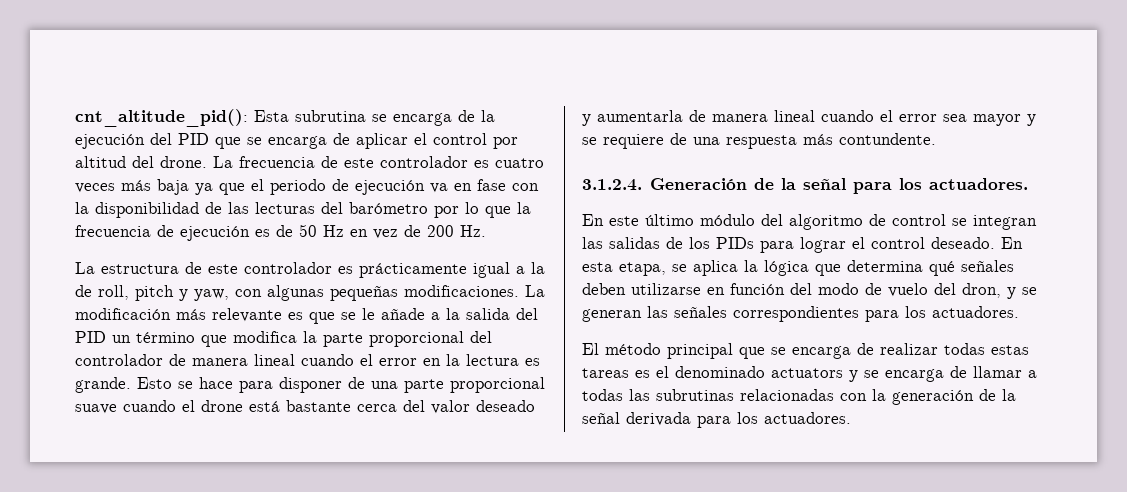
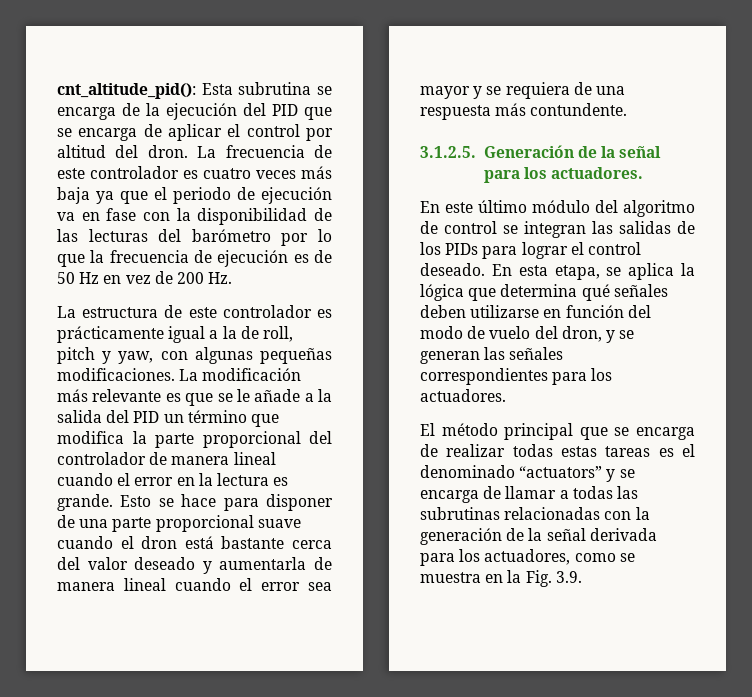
- cnt_altitude_pid(): Esta subrutina se encarga de la ejecución del PID que se encarga de aplicar el control por altitud del drone.
+ cnt_altitude_pid(): Esta subrutina se encarga de la ejecución del PID que se encarga de aplicar el control por altitud del dron.
- Esto se hace para disponer de una parte proporcional suave cuando el drone está bastante cerca del valor deseado y aumentarla de manera lineal cuando el error sea mayor y se requiere de una respuesta más contundente.
+ Esto se hace para disponer de una parte proporcional suave cuando el dron está bastante cerca del valor deseado y aumentarla de manera lineal cuando el error sea mayor y se requiera de una respuesta más contundente.
- 3.1.2.4. Generación de la señal para los actuadores.
+ 3.1.2.5. Generación de la señal para los actuadores.
- El método principal que se encarga de realizar todas estas tareas es el denominado actuators y se encarga de llamar a todas las subrutinas relacionadas con la generación de la señal derivada para los actuadores.
+ El método principal que se encarga de realizar todas estas tareas es el denominado “actuators” y se encarga de llamar a todas las subrutinas relacionadas con la generación de la señal derivada para los actuadores, como se muestra en la Fig. 3.9.

